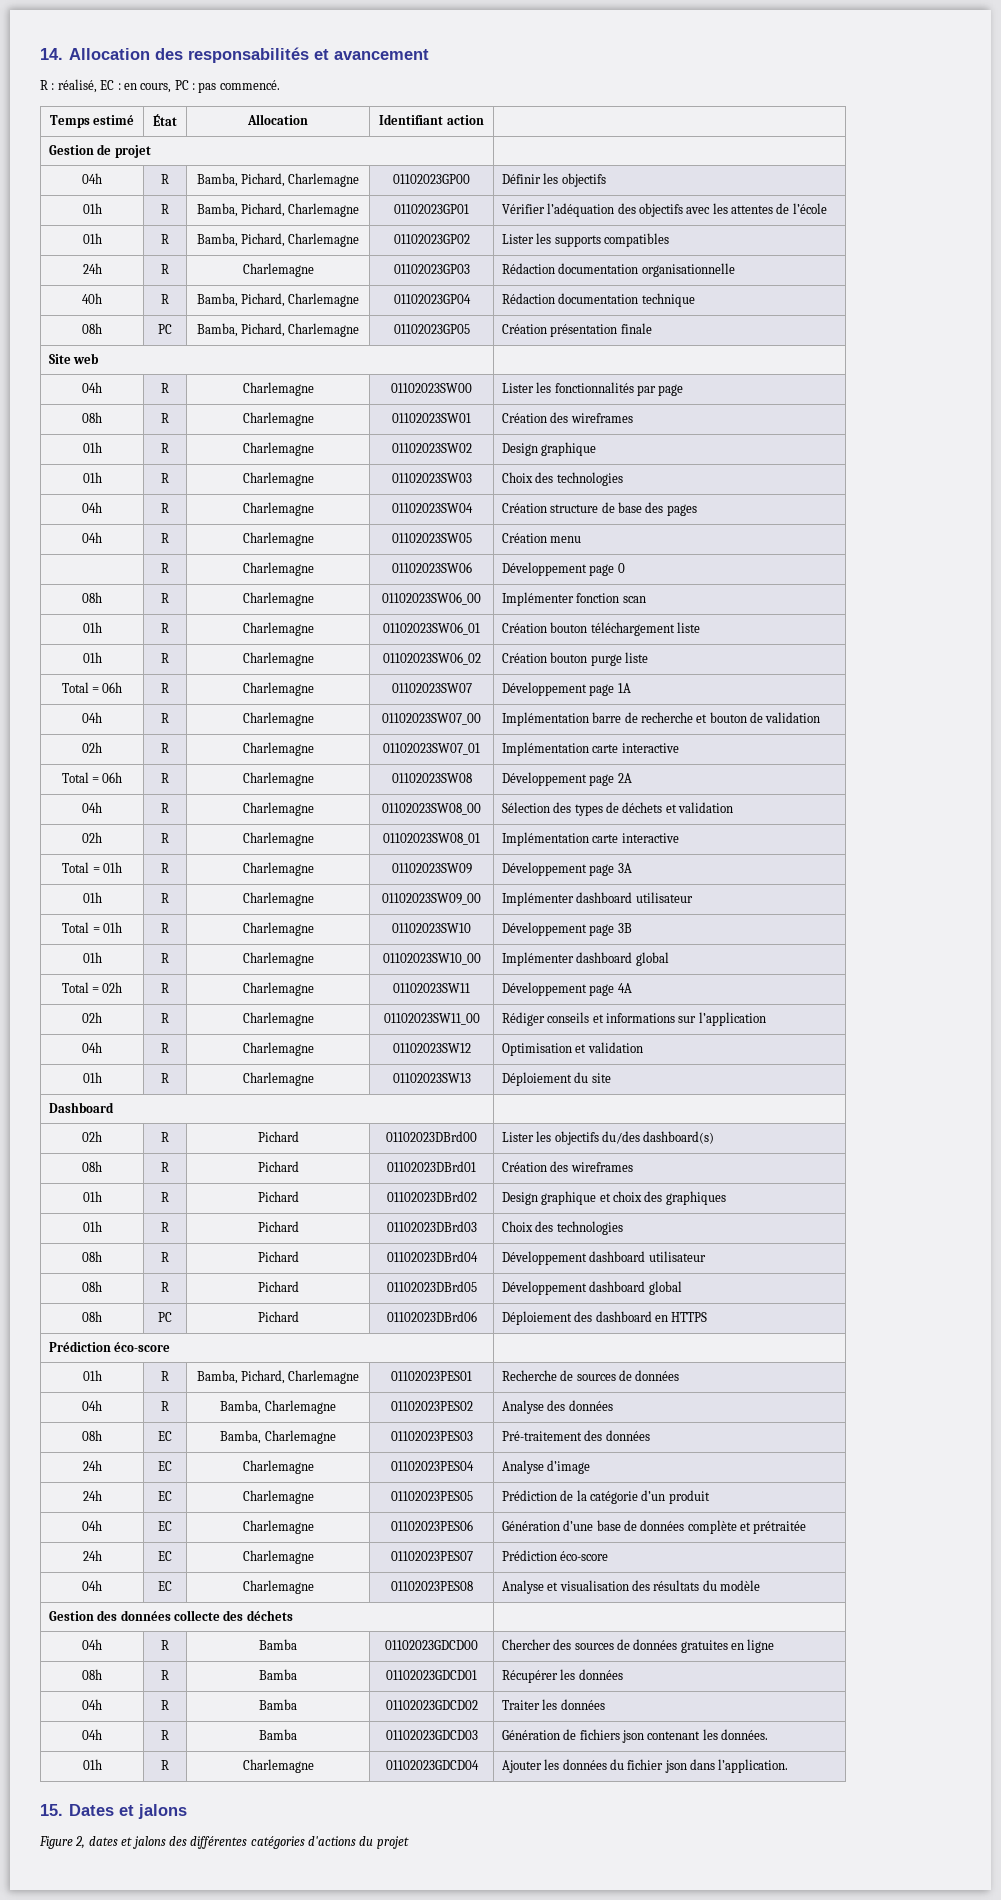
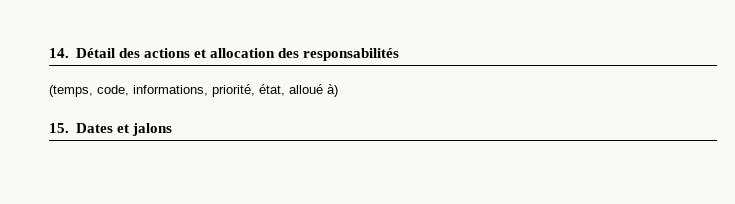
- 14. Allocation des responsabilités et avancement
- R : réalisé, EC : en cours, PC : pas commencé.
- Temps estimé | État | Allocation | Identifiant action |
- Gestion de projet |
- 04h | R | Bamba, Pichard, Charlemagne | 01102023GP00 | Définir les objectifs
- 01h | R | Bamba, Pichard, Charlemagne | 01102023GP01 | Vérifier l’adéquation des objectifs avec les attentes de l’école
- 01h | R | Bamba, Pichard, Charlemagne | 01102023GP02 | Lister les supports compatibles
- 24h | R | Charlemagne | 01102023GP03 | Rédaction documentation organisationnelle
- 40h | R | Bamba, Pichard, Charlemagne | 01102023GP04 | Rédaction documentation technique
- 08h | PC | Bamba, Pichard, Charlemagne | 01102023GP05 | Création présentation finale
- Site web |
- 04h | R | Charlemagne | 01102023SW00 | Lister les fonctionnalités par page
- 08h | R | Charlemagne | 01102023SW01 | Création des wireframes
- 01h | R | Charlemagne | 01102023SW02 | Design graphique
- 01h | R | Charlemagne | 01102023SW03 | Choix des technologies
- 04h | R | Charlemagne | 01102023SW04 | Création structure de base des pages
- 04h | R | Charlemagne | 01102023SW05 | Création menu
- | R | Charlemagne | 01102023SW06 | Développement page 0
- 08h | R | Charlemagne | 01102023SW06_00 | Implémenter fonction scan
- 01h | R | Charlemagne | 01102023SW06_01 | Création bouton téléchargement liste
- 01h | R | Charlemagne | 01102023SW06_02 | Création bouton purge liste
- Total = 06h | R | Charlemagne | 01102023SW07 | Développement page 1A
- 04h | R | Charlemagne | 01102023SW07_00 | Implémentation barre de recherche et bouton de validation
- 02h | R | Charlemagne | 01102023SW07_01 | Implémentation carte interactive
- Total = 06h | R | Charlemagne | 01102023SW08 | Développement page 2A
- 04h | R | Charlemagne | 01102023SW08_00 | Sélection des types de déchets et validation
- 02h | R | Charlemagne | 01102023SW08_01 | Implémentation carte interactive
- Total = 01h | R | Charlemagne | 01102023SW09 | Développement page 3A
- 01h | R | Charlemagne | 01102023SW09_00 | Implémenter dashboard utilisateur
- Total = 01h | R | Charlemagne | 01102023SW10 | Développement page 3B
- 01h | R | Charlemagne | 01102023SW10_00 | Implémenter dashboard global
- Total = 02h | R | Charlemagne | 01102023SW11 | Développement page 4A
- 02h | R | Charlemagne | 01102023SW11_00 | Rédiger conseils et informations sur l’application
- 04h | R | Charlemagne | 01102023SW12 | Optimisation et validation
- 01h | R | Charlemagne | 01102023SW13 | Déploiement du site
- Dashboard |
- 02h | R | Pichard | 01102023DBrd00 | Lister les objectifs du/des dashboard(s)
- 08h | R | Pichard | 01102023DBrd01 | Création des wireframes
- 01h | R | Pichard | 01102023DBrd02 | Design graphique et choix des graphiques
- 01h | R | Pichard | 01102023DBrd03 | Choix des technologies
- 08h | R | Pichard | 01102023DBrd04 | Développement dashboard utilisateur
- 08h | R | Pichard | 01102023DBrd05 | Développement dashboard global
- 08h | PC | Pichard | 01102023DBrd06 | Déploiement des dashboard en HTTPS
- Prédiction éco-score |
- 01h | R | Bamba, Pichard, Charlemagne | 01102023PES01 | Recherche de sources de données
- 04h | R | Bamba, Charlemagne | 01102023PES02 | Analyse des données
- 08h | EC | Bamba, Charlemagne | 01102023PES03 | Pré-traitement des données
- 24h | EC | Charlemagne | 01102023PES04 | Analyse d’image
- 24h | EC | Charlemagne | 01102023PES05 | Prédiction de la catégorie d’un produit
- 04h | EC | Charlemagne | 01102023PES06 | Génération d’une base de données complète et prétraitée
- 24h | EC | Charlemagne | 01102023PES07 | Prédiction éco-score
- 04h | EC | Charlemagne | 01102023PES08 | Analyse et visualisation des résultats du modèle
- Gestion des données collecte des déchets |
- 04h | R | Bamba | 01102023GDCD00 | Chercher des sources de données gratuites en ligne
- 08h | R | Bamba | 01102023GDCD01 | Récupérer les données
- 04h | R | Bamba | 01102023GDCD02 | Traiter les données
- 04h | R | Bamba | 01102023GDCD03 | Génération de fichiers json contenant les données.
- 01h | R | Charlemagne | 01102023GDCD04 | Ajouter les données du fichier json dans l’application.
+ 14. Détail des actions et allocation des responsabilités
+ (temps, code, informations, priorité, état, alloué à)
  15. Dates et jalons
- Figure 2, dates et jalons des différentes catégories d'actions du projet

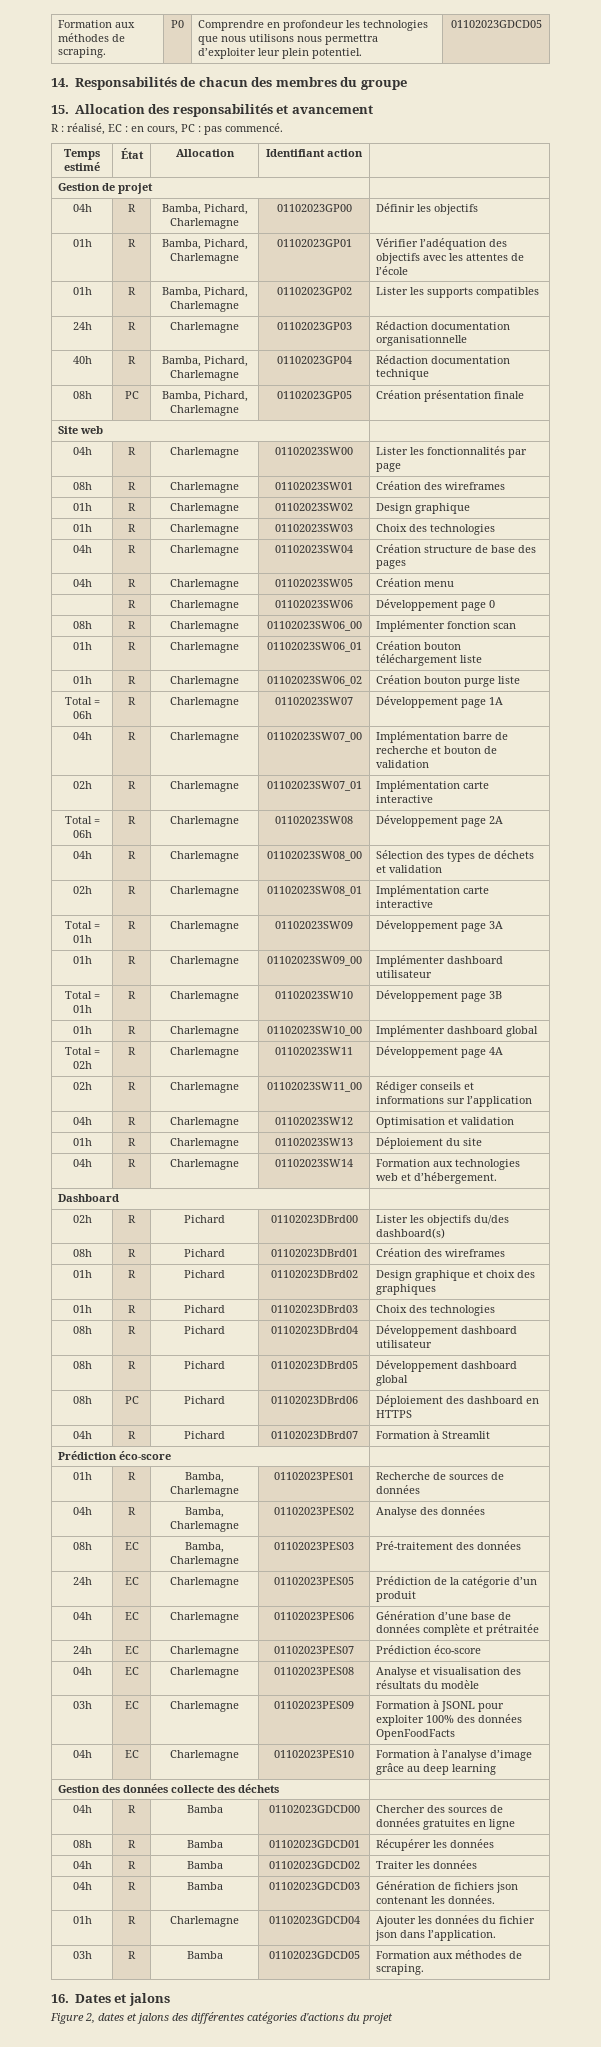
- 14. Détail des actions et allocation des responsabilités
- (temps, code, informations, priorité, état, alloué à)
- 15. Dates et jalons
+ Formation aux méthodes de scraping. | P0 | Comprendre en profondeur les technologies que nous utilisons nous permettra d’exploiter leur plein potentiel. | 01102023GDCD05
+ 14. Responsabilités de chacun des membres du groupe
+ 15. Allocation des responsabilités et avancement
+ R : réalisé, EC : en cours, PC : pas commencé.
+ Temps estimé | État | Allocation | Identifiant action |
+ Gestion de projet |
+ 04h | R | Bamba, Pichard, Charlemagne | 01102023GP00 | Définir les objectifs
+ 01h | R | Bamba, Pichard, Charlemagne | 01102023GP01 | Vérifier l’adéquation des objectifs avec les attentes de l’école
+ 01h | R | Bamba, Pichard, Charlemagne | 01102023GP02 | Lister les supports compatibles
+ 24h | R | Charlemagne | 01102023GP03 | Rédaction documentation organisationnelle
+ 40h | R | Bamba, Pichard, Charlemagne | 01102023GP04 | Rédaction documentation technique
+ 08h | PC | Bamba, Pichard, Charlemagne | 01102023GP05 | Création présentation finale
+ Site web |
+ 04h | R | Charlemagne | 01102023SW00 | Lister les fonctionnalités par page
+ 08h | R | Charlemagne | 01102023SW01 | Création des wireframes
+ 01h | R | Charlemagne | 01102023SW02 | Design graphique
+ 01h | R | Charlemagne | 01102023SW03 | Choix des technologies
+ 04h | R | Charlemagne | 01102023SW04 | Création structure de base des pages
+ 04h | R | Charlemagne | 01102023SW05 | Création menu
+ | R | Charlemagne | 01102023SW06 | Développement page 0
+ 08h | R | Charlemagne | 01102023SW06_00 | Implémenter fonction scan
+ 01h | R | Charlemagne | 01102023SW06_01 | Création bouton téléchargement liste
+ 01h | R | Charlemagne | 01102023SW06_02 | Création bouton purge liste
+ Total = 06h | R | Charlemagne | 01102023SW07 | Développement page 1A
+ 04h | R | Charlemagne | 01102023SW07_00 | Implémentation barre de recherche et bouton de validation
+ 02h | R | Charlemagne | 01102023SW07_01 | Implémentation carte interactive
+ Total = 06h | R | Charlemagne | 01102023SW08 | Développement page 2A
+ 04h | R | Charlemagne | 01102023SW08_00 | Sélection des types de déchets et validation
+ 02h | R | Charlemagne | 01102023SW08_01 | Implémentation carte interactive
+ Total = 01h | R | Charlemagne | 01102023SW09 | Développement page 3A
+ 01h | R | Charlemagne | 01102023SW09_00 | Implémenter dashboard utilisateur
+ Total = 01h | R | Charlemagne | 01102023SW10 | Développement page 3B
+ 01h | R | Charlemagne | 01102023SW10_00 | Implémenter dashboard global
+ Total = 02h | R | Charlemagne | 01102023SW11 | Développement page 4A
+ 02h | R | Charlemagne | 01102023SW11_00 | Rédiger conseils et informations sur l’application
+ 04h | R | Charlemagne | 01102023SW12 | Optimisation et validation
+ 01h | R | Charlemagne | 01102023SW13 | Déploiement du site
+ 04h | R | Charlemagne | 01102023SW14 | Formation aux technologies web et d’hébergement.
+ Dashboard |
+ 02h | R | Pichard | 01102023DBrd00 | Lister les objectifs du/des dashboard(s)
+ 08h | R | Pichard | 01102023DBrd01 | Création des wireframes
+ 01h | R | Pichard | 01102023DBrd02 | Design graphique et choix des graphiques
+ 01h | R | Pichard | 01102023DBrd03 | Choix des technologies
+ 08h | R | Pichard | 01102023DBrd04 | Développement dashboard utilisateur
+ 08h | R | Pichard | 01102023DBrd05 | Développement dashboard global
+ 08h | PC | Pichard | 01102023DBrd06 | Déploiement des dashboard en HTTPS
+ 04h | R | Pichard | 01102023DBrd07 | Formation à Streamlit
+ Prédiction éco-score |
+ 01h | R | Bamba, Charlemagne | 01102023PES01 | Recherche de sources de données
+ 04h | R | Bamba, Charlemagne | 01102023PES02 | Analyse des données
+ 08h | EC | Bamba, Charlemagne | 01102023PES03 | Pré-traitement des données
+ 24h | EC | Charlemagne | 01102023PES05 | Prédiction de la catégorie d’un produit
+ 04h | EC | Charlemagne | 01102023PES06 | Génération d’une base de données complète et prétraitée
+ 24h | EC | Charlemagne | 01102023PES07 | Prédiction éco-score
+ 04h | EC | Charlemagne | 01102023PES08 | Analyse et visualisation des résultats du modèle
+ 03h | EC | Charlemagne | 01102023PES09 | Formation à JSONL pour exploiter 100% des données OpenFoodFacts
+ 04h | EC | Charlemagne | 01102023PES10 | Formation à l’analyse d’image grâce au deep learning
+ Gestion des données collecte des déchets |
+ 04h | R | Bamba | 01102023GDCD00 | Chercher des sources de données gratuites en ligne
+ 08h | R | Bamba | 01102023GDCD01 | Récupérer les données
+ 04h | R | Bamba | 01102023GDCD02 | Traiter les données
+ 04h | R | Bamba | 01102023GDCD03 | Génération de fichiers json contenant les données.
+ 01h | R | Charlemagne | 01102023GDCD04 | Ajouter les données du fichier json dans l’application.
+ 03h | R | Bamba | 01102023GDCD05 | Formation aux méthodes de scraping.
+ 16. Dates et jalons
+ Figure 2, dates et jalons des différentes catégories d'actions du projet

